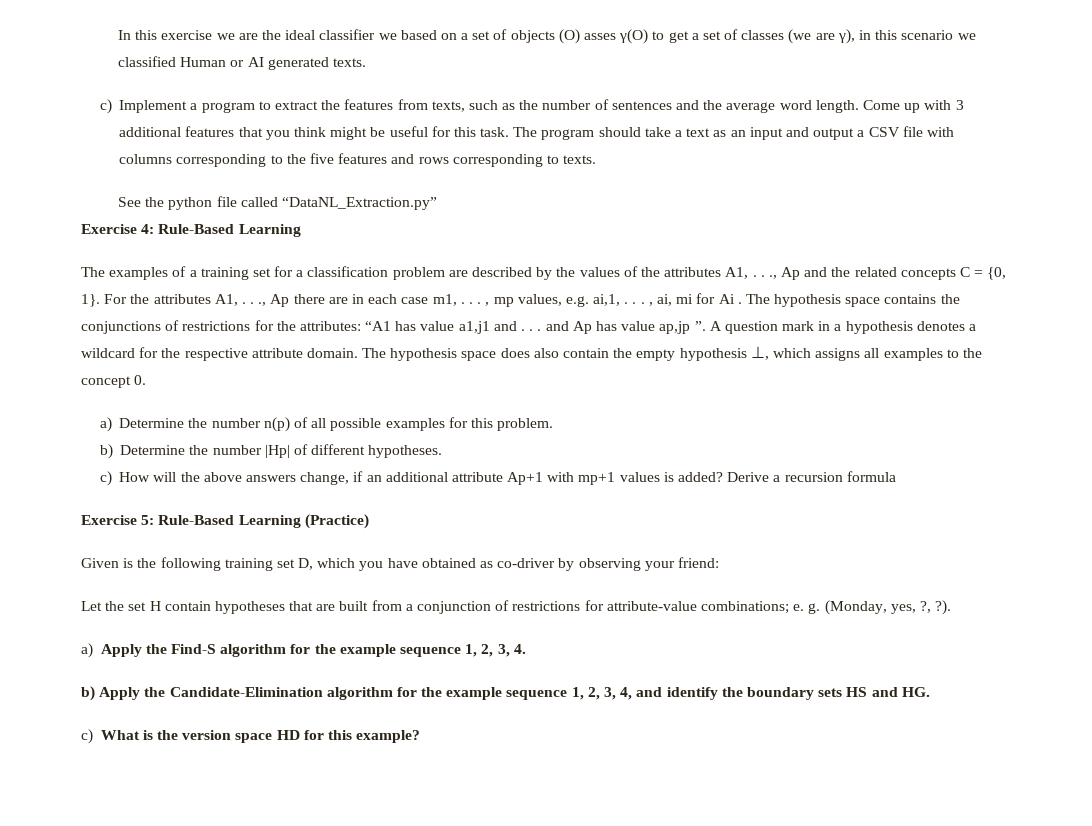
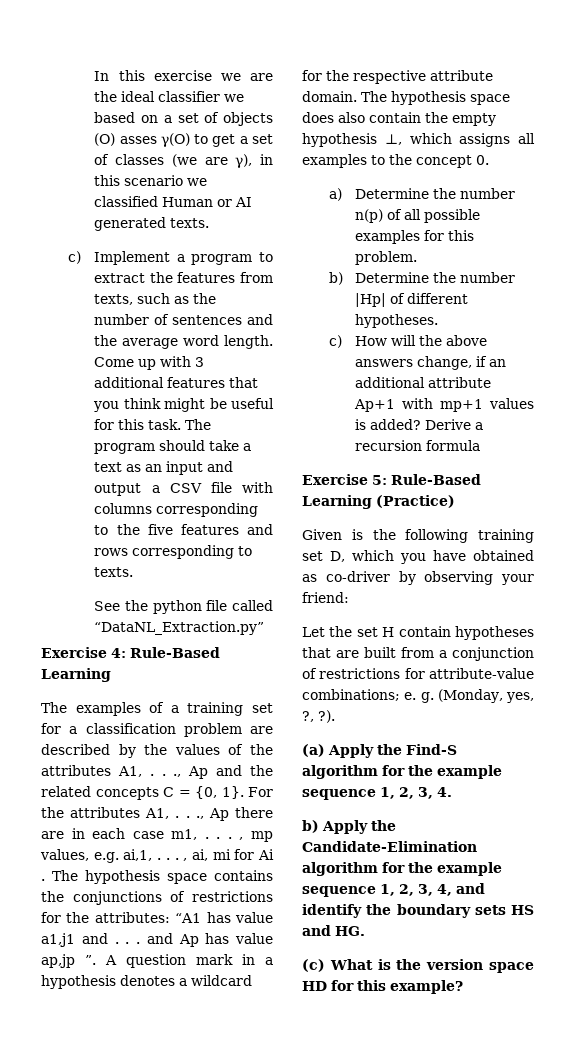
- a) Apply the Find-S algorithm for the example sequence 1, 2, 3, 4.
+ (a) Apply the Find-S algorithm for the example sequence 1, 2, 3, 4.
- c) What is the version space HD for this example?
+ (c) What is the version space HD for this example?

